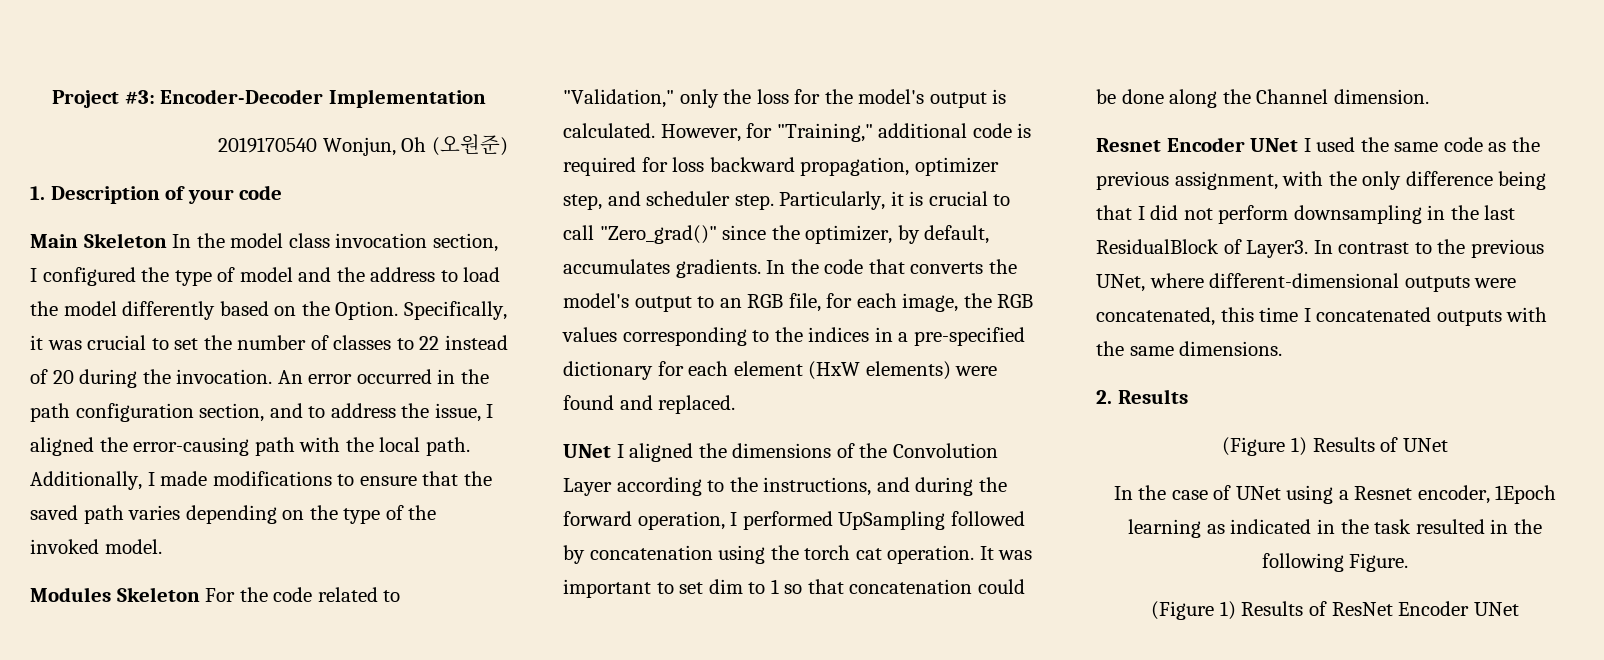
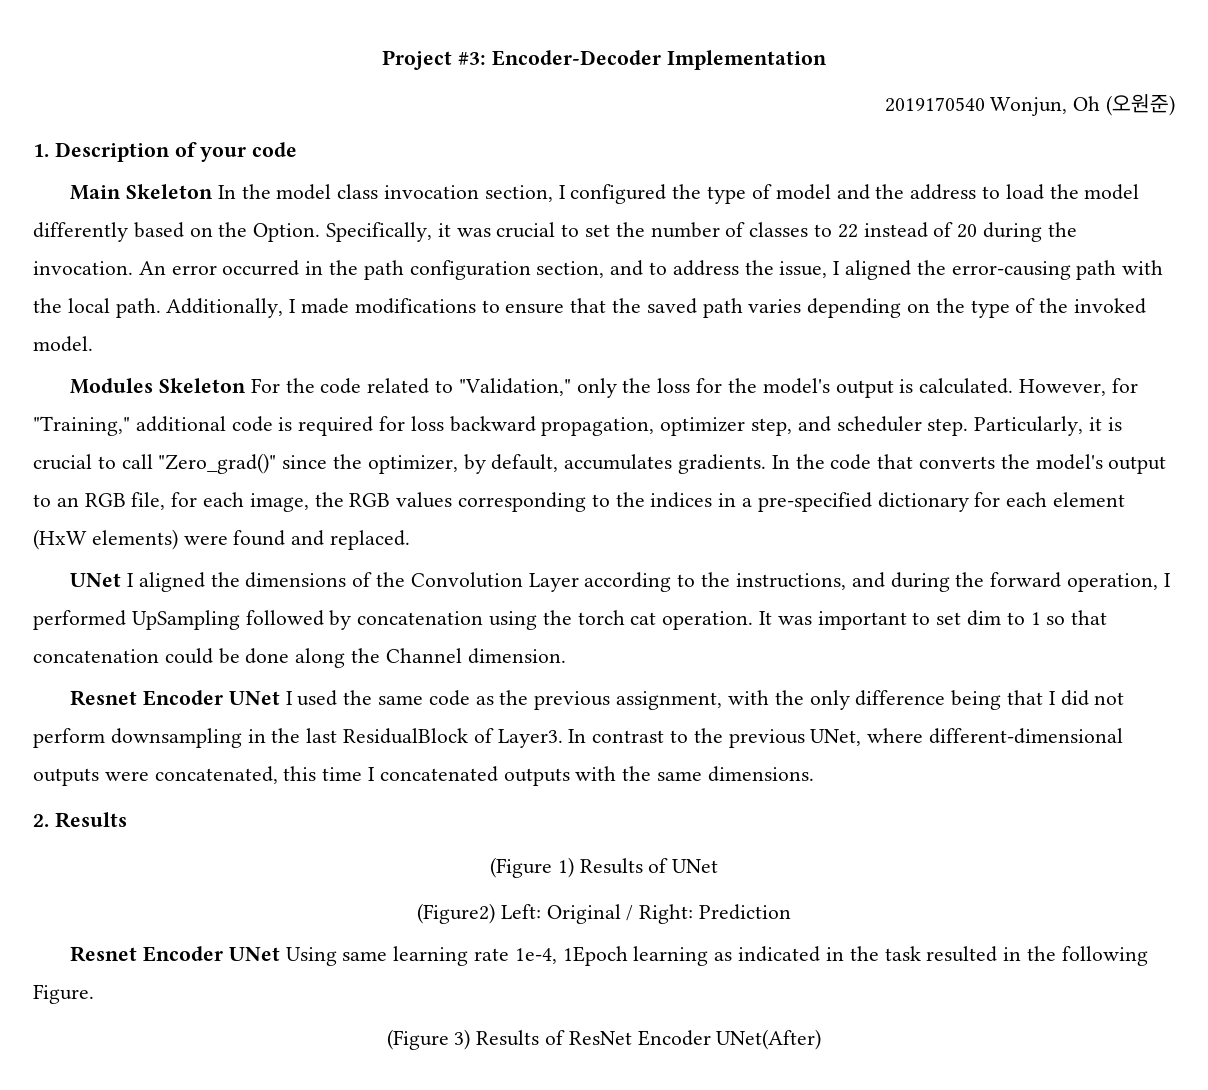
- In the case of UNet using a Resnet encoder, 1Epoch learning as indicated in the task resulted in the following Figure.
+ (Figure2) Left: Original / Right: Prediction
+ Resnet Encoder UNet Using same learning rate 1e-4, 1Epoch learning as indicated in the task resulted in the following Figure.
- (Figure 1) Results of ResNet Encoder UNet
+ (Figure 3) Results of ResNet Encoder UNet(After)

